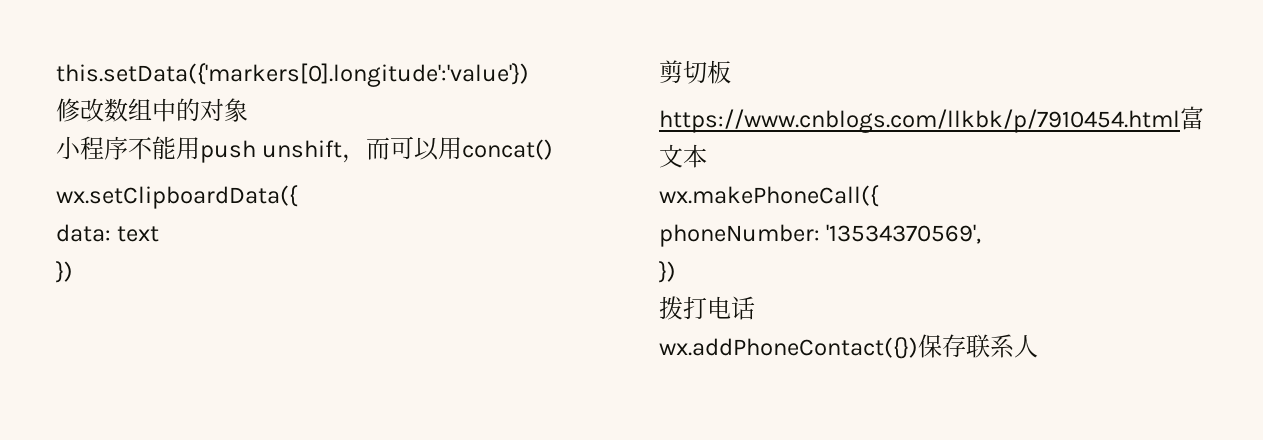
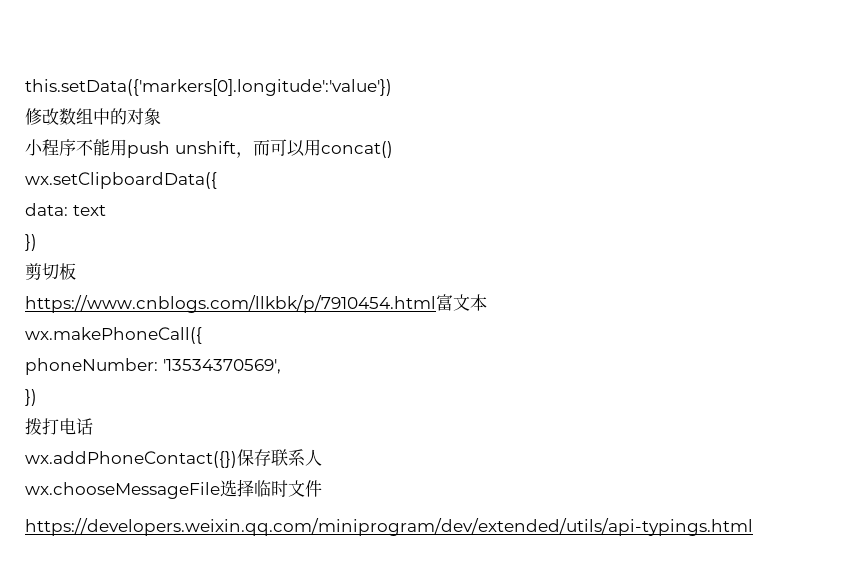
+ wx.chooseMessageFile选择临时文件
+ https://developers.weixin.qq.com/miniprogram/dev/extended/utils/api-typings.html

